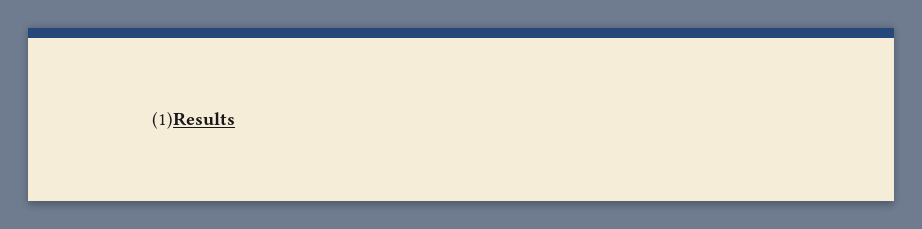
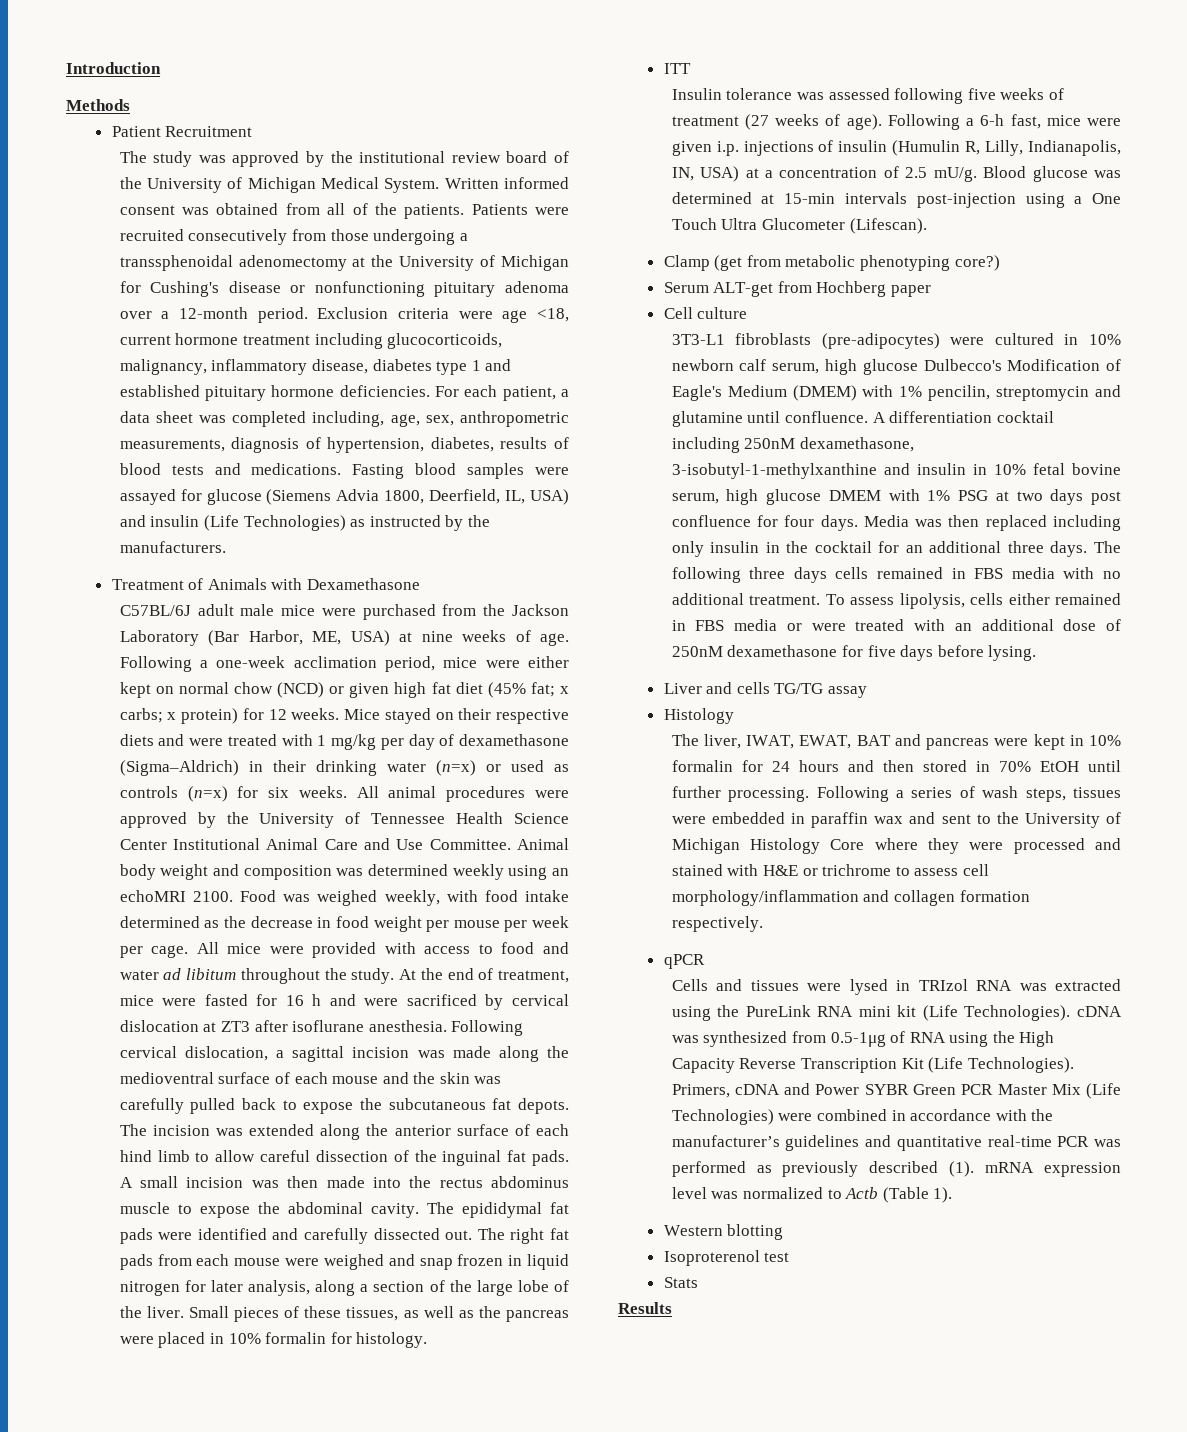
- (1)Results
+ Introduction
+ Methods
+ Patient Recruitment
+ The study was approved by the institutional review board of the University of Michigan Medical System. Written informed consent was obtained from all of the patients. Patients were recruited consecutively from those undergoing a transsphenoidal adenomectomy at the University of Michigan for Cushing's disease or nonfunctioning pituitary adenoma over a 12-month period. Exclusion criteria were age <18, current hormone treatment including glucocorticoids, malignancy, inflammatory disease, diabetes type 1 and established pituitary hormone deficiencies. For each patient, a data sheet was completed including, age, sex, anthropometric measurements, diagnosis of hypertension, diabetes, results of blood tests and medications. Fasting blood samples were assayed for glucose (Siemens Advia 1800, Deerfield, IL, USA) and insulin (Life Technologies) as instructed by the manufacturers.
+ Treatment of Animals with Dexamethasone
+ C57BL/6J adult male mice were purchased from the Jackson Laboratory (Bar Harbor, ME, USA) at nine weeks of age. Following a one-week acclimation period, mice were either kept on normal chow (NCD) or given high fat diet (45% fat; x carbs; x protein) for 12 weeks. Mice stayed on their respective diets and were treated with 1 mg/kg per day of dexamethasone (Sigma–Aldrich) in their drinking water (n=x) or used as controls (n=x) for six weeks. All animal procedures were approved by the University of Tennessee Health Science Center Institutional Animal Care and Use Committee. Animal body weight and composition was determined weekly using an echoMRI 2100. Food was weighed weekly, with food intake determined as the decrease in food weight per mouse per week per cage. All mice were provided with access to food and water ad libitum throughout the study. At the end of treatment, mice were fasted for 16 h and were sacrificed by cervical dislocation at ZT3 after isoflurane anesthesia. Following cervical dislocation, a sagittal incision was made along the medioventral surface of each mouse and the skin was carefully pulled back to expose the subcutaneous fat depots. The incision was extended along the anterior surface of each hind limb to allow careful dissection of the inguinal fat pads. A small incision was then made into the rectus abdominus muscle to expose the abdominal cavity. The epididymal fat pads were identified and carefully dissected out. The right fat pads from each mouse were weighed and snap frozen in liquid nitrogen for later analysis, along a section of the large lobe of the liver. Small pieces of these tissues, as well as the pancreas were placed in 10% formalin for histology.
+ ITT
+ Insulin tolerance was assessed following five weeks of treatment (27 weeks of age). Following a 6-h fast, mice were given i.p. injections of insulin (Humulin R, Lilly, Indianapolis, IN, USA) at a concentration of 2.5 mU/g. Blood glucose was determined at 15-min intervals post-injection using a One Touch Ultra Glucometer (Lifescan).
+ Clamp (get from metabolic phenotyping core?)
+ Serum ALT-get from Hochberg paper
+ Cell culture
+ 3T3-L1 fibroblasts (pre-adipocytes) were cultured in 10% newborn calf serum, high glucose Dulbecco's Modification of Eagle's Medium (DMEM) with 1% pencilin, streptomycin and glutamine until confluence. A differentiation cocktail including 250nM dexamethasone, 3-isobutyl-1-methylxanthine and insulin in 10% fetal bovine serum, high glucose DMEM with 1% PSG at two days post confluence for four days. Media was then replaced including only insulin in the cocktail for an additional three days. The following three days cells remained in FBS media with no additional treatment. To assess lipolysis, cells either remained in FBS media or were treated with an additional dose of 250nM dexamethasone for five days before lysing.
+ Liver and cells TG/TG assay
+ Histology
+ The liver, IWAT, EWAT, BAT and pancreas were kept in 10% formalin for 24 hours and then stored in 70% EtOH until further processing. Following a series of wash steps, tissues were embedded in paraffin wax and sent to the University of Michigan Histology Core where they were processed and stained with H&E or trichrome to assess cell morphology/inflammation and collagen formation respectively.
+ qPCR
+ Cells and tissues were lysed in TRIzol RNA was extracted using the PureLink RNA mini kit (Life Technologies). cDNA was synthesized from 0.5-1μg of RNA using the High Capacity Reverse Transcription Kit (Life Technologies). Primers, cDNA and Power SYBR Green PCR Master Mix (Life Technologies) were combined in accordance with the manufacturer’s guidelines and quantitative real-time PCR was performed as previously described (1). mRNA expression level was normalized to Actb (Table 1).
+ Western blotting
+ Isoproterenol test
+ Stats
+ Results

